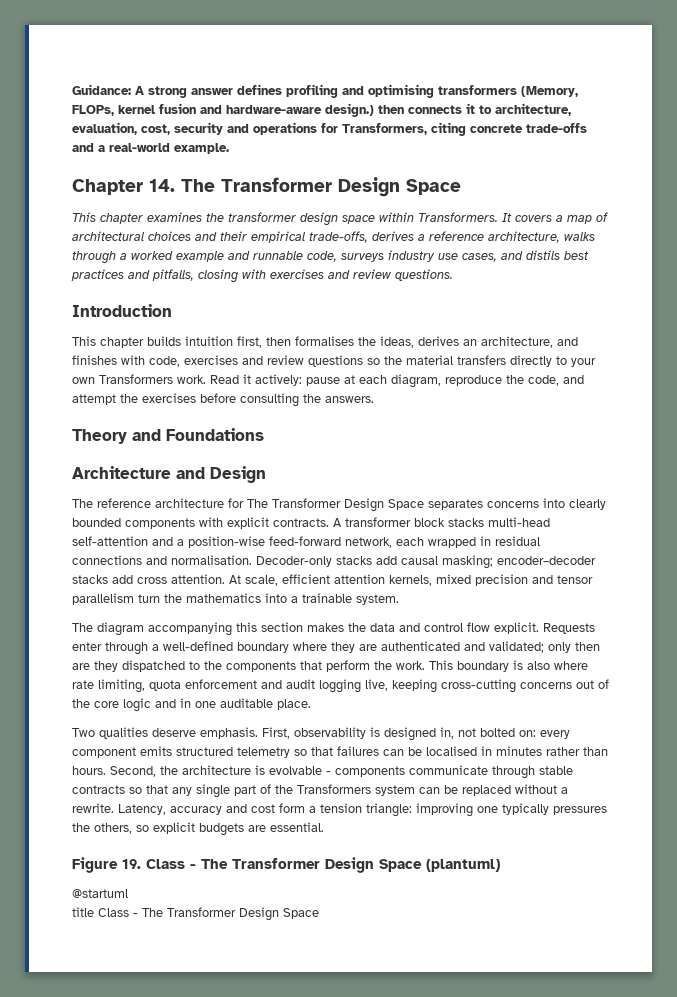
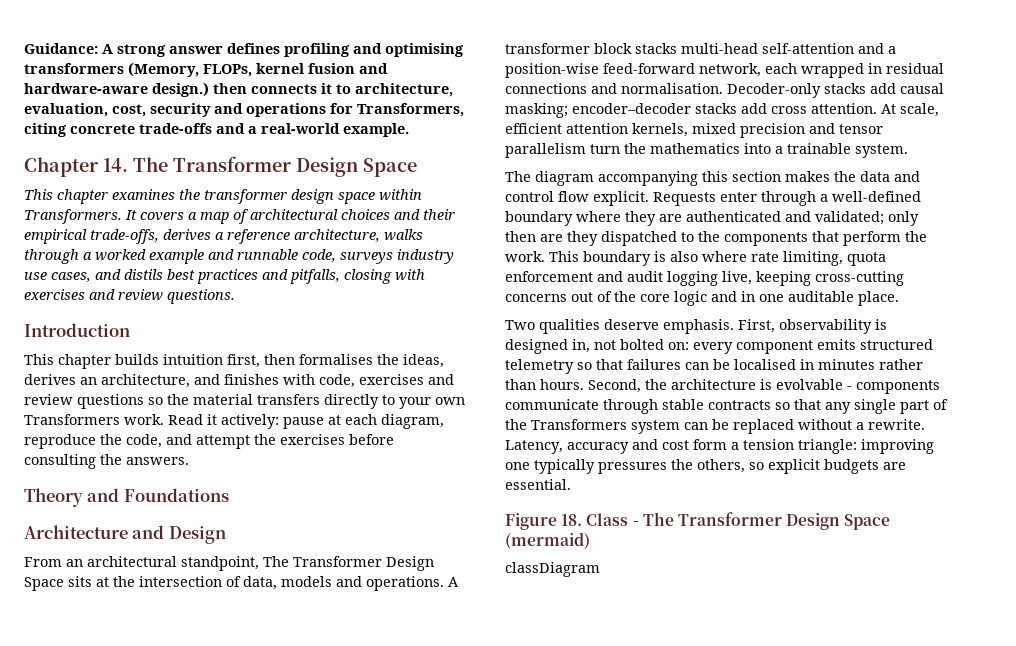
- The reference architecture for The Transformer Design Space separates concerns into clearly bounded components with explicit contracts.
+ From an architectural standpoint, The Transformer Design Space sits at the intersection of data, models and operations.
- Figure 19. Class - The Transformer Design Space (plantuml)
- @startuml
- title Class - The Transformer Design Space
+ Figure 18. Class - The Transformer Design Space (mermaid)
+ classDiagram

